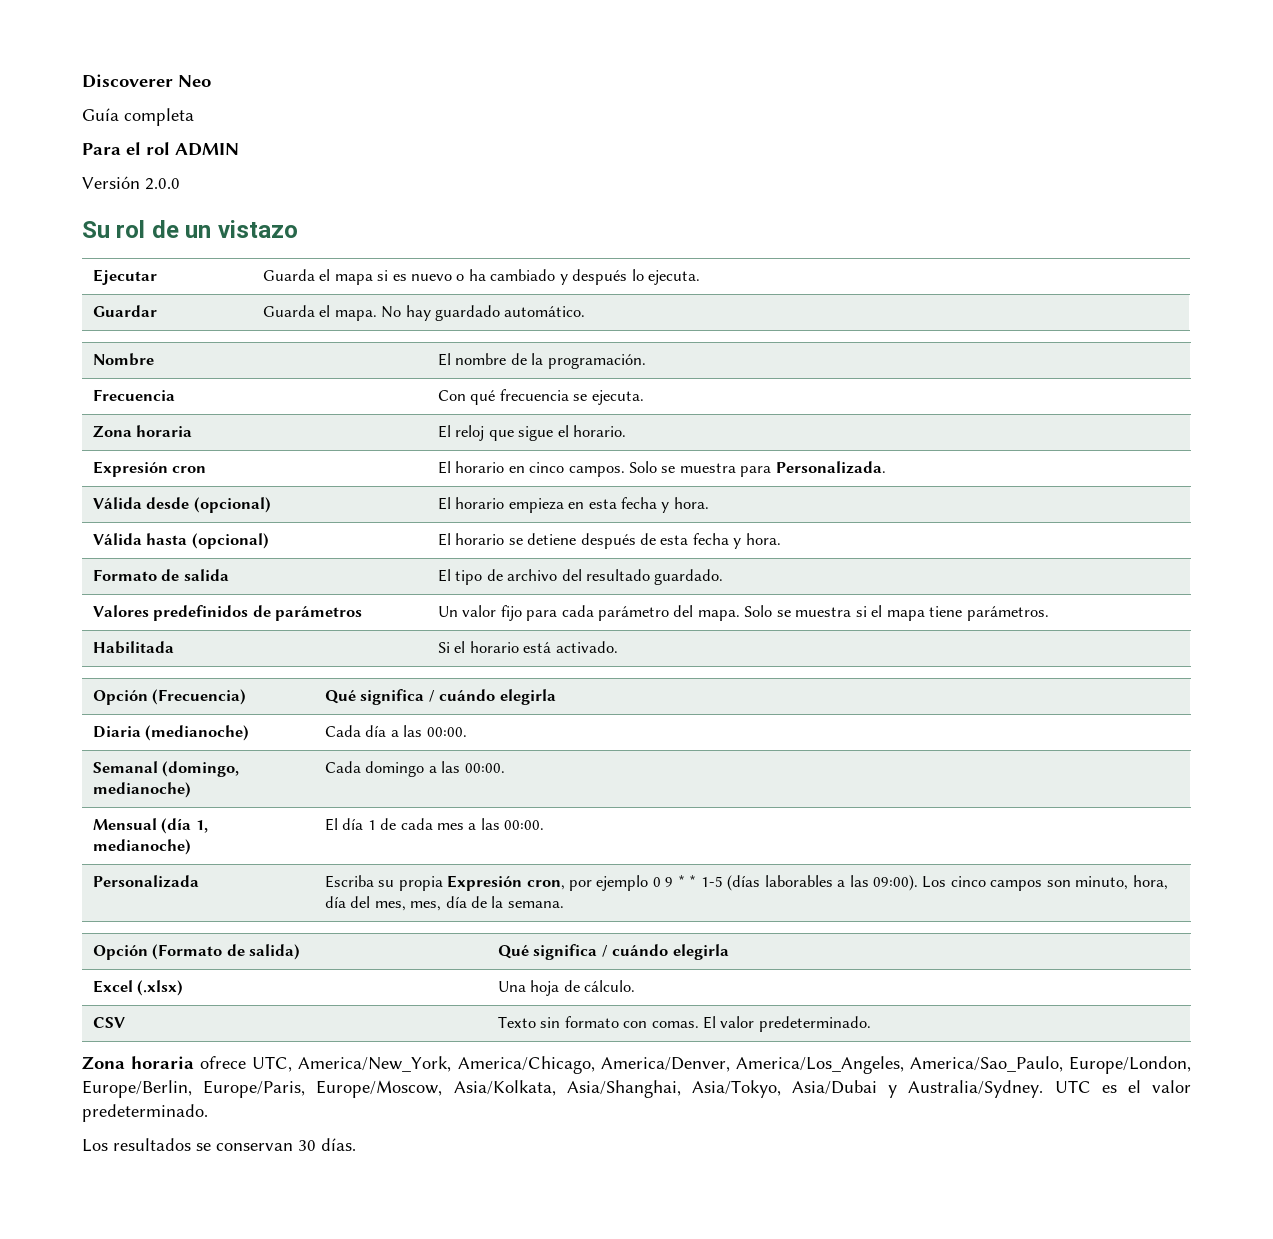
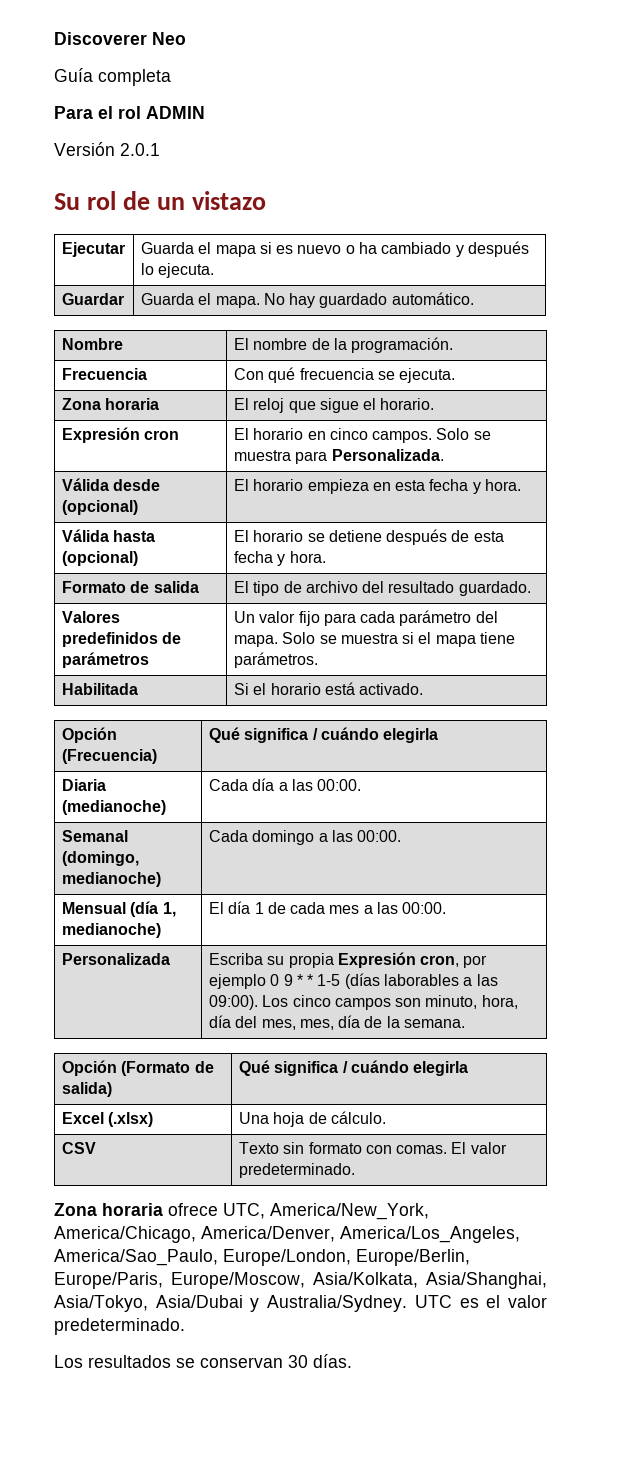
- Versión 2.0.0
+ Versión 2.0.1

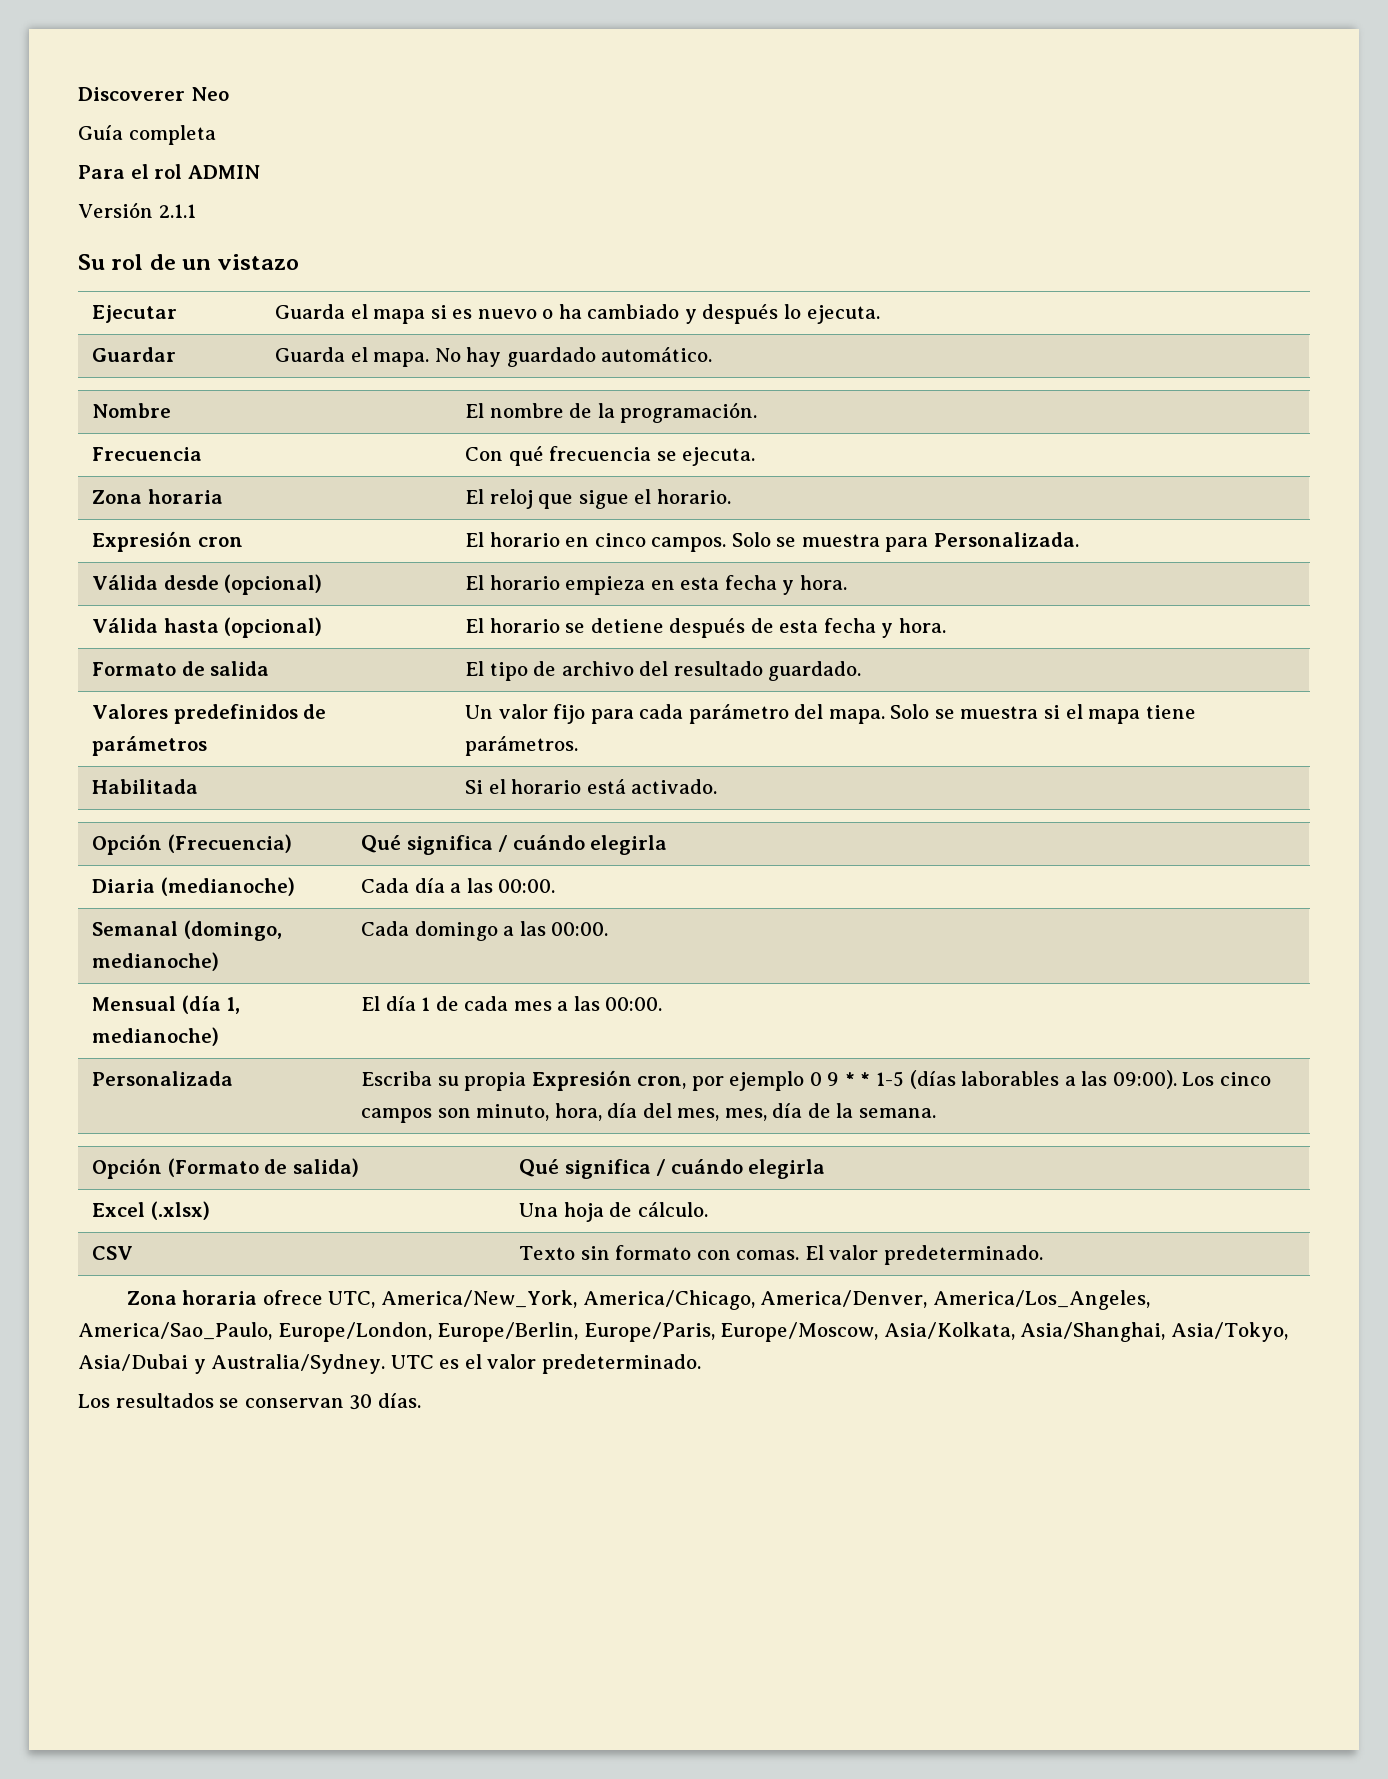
- Versión 2.0.1
+ Versión 2.1.1

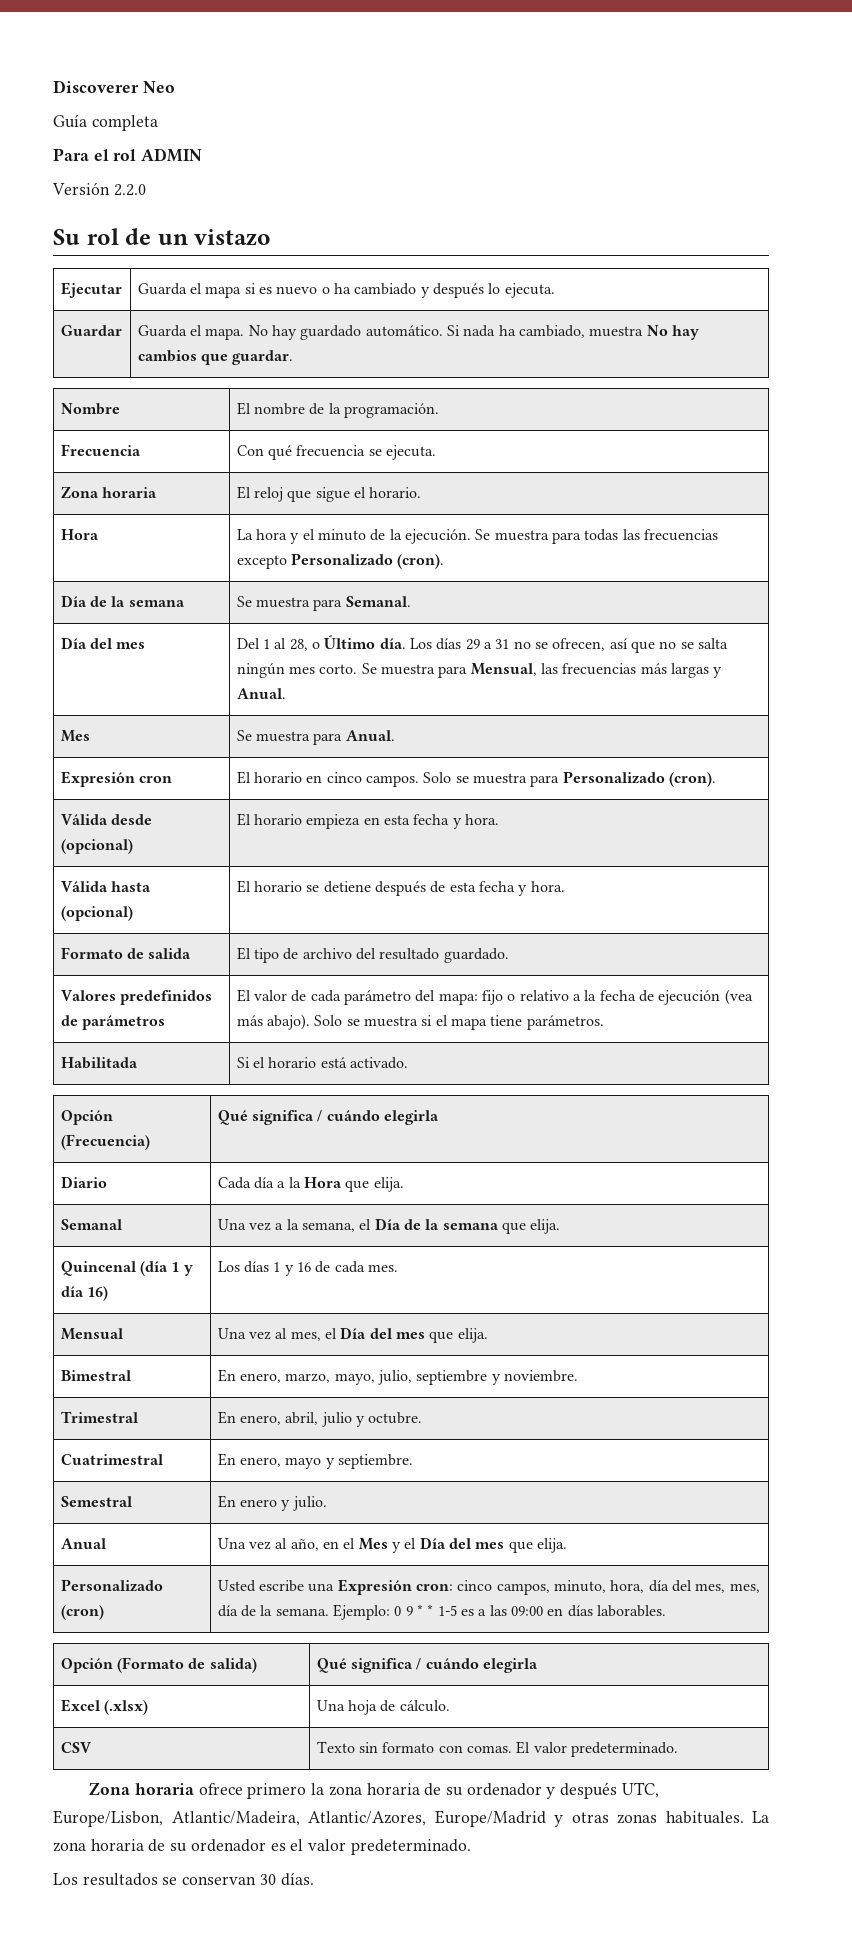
- Versión 2.1.1
+ Versión 2.2.0
- Guardar | Guarda el mapa. No hay guardado automático.
+ Guardar | Guarda el mapa. No hay guardado automático. Si nada ha cambiado, muestra No hay cambios que guardar.
+ Hora | La hora y el minuto de la ejecución. Se muestra para todas las frecuencias excepto Personalizado (cron).
+ Día de la semana | Se muestra para Semanal.
+ Día del mes | Del 1 al 28, o Último día. Los días 29 a 31 no se ofrecen, así que no se salta ningún mes corto. Se muestra para Mensual, las frecuencias más largas y Anual.
+ Mes | Se muestra para Anual.
- Expresión cron | El horario en cinco campos. Solo se muestra para Personalizada.
+ Expresión cron | El horario en cinco campos. Solo se muestra para Personalizado (cron).
- Valores predefinidos de parámetros | Un valor fijo para cada parámetro del mapa. Solo se muestra si el mapa tiene parámetros.
+ Valores predefinidos de parámetros | El valor de cada parámetro del mapa: fijo o relativo a la fecha de ejecución (vea más abajo). Solo se muestra si el mapa tiene parámetros.
- Diaria (medianoche) | Cada día a las 00:00.
- Semanal (domingo, medianoche) | Cada domingo a las 00:00.
- Mensual (día 1, medianoche) | El día 1 de cada mes a las 00:00.
- Personalizada | Escriba su propia Expresión cron, por ejemplo 0 9 * * 1-5 (días laborables a las 09:00). Los cinco campos son minuto, hora, día del mes, mes, día de la semana.
+ Diario | Cada día a la Hora que elija.
+ Semanal | Una vez a la semana, el Día de la semana que elija.
+ Quincenal (día 1 y día 16) | Los días 1 y 16 de cada mes.
+ Mensual | Una vez al mes, el Día del mes que elija.
+ Bimestral | En enero, marzo, mayo, julio, septiembre y noviembre.
+ Trimestral | En enero, abril, julio y octubre.
+ Cuatrimestral | En enero, mayo y septiembre.
+ Semestral | En enero y julio.
+ Anual | Una vez al año, en el Mes y el Día del mes que elija.
+ Personalizado (cron) | Usted escribe una Expresión cron: cinco campos, minuto, hora, día del mes, mes, día de la semana. Ejemplo: 0 9 * * 1-5 es a las 09:00 en días laborables.
- Zona horaria ofrece UTC, America/New_York, America/Chicago, America/Denver, America/Los_Angeles, America/Sao_Paulo, Europe/London, Europe/Berlin, Europe/Paris, Europe/Moscow, Asia/Kolkata, Asia/Shanghai, Asia/Tokyo, Asia/Dubai y Australia/Sydney. UTC es el valor predeterminado.
+ Zona horaria ofrece primero la zona horaria de su ordenador y después UTC, Europe/Lisbon, Atlantic/Madeira, Atlantic/Azores, Europe/Madrid y otras zonas habituales. La zona horaria de su ordenador es el valor predeterminado.

